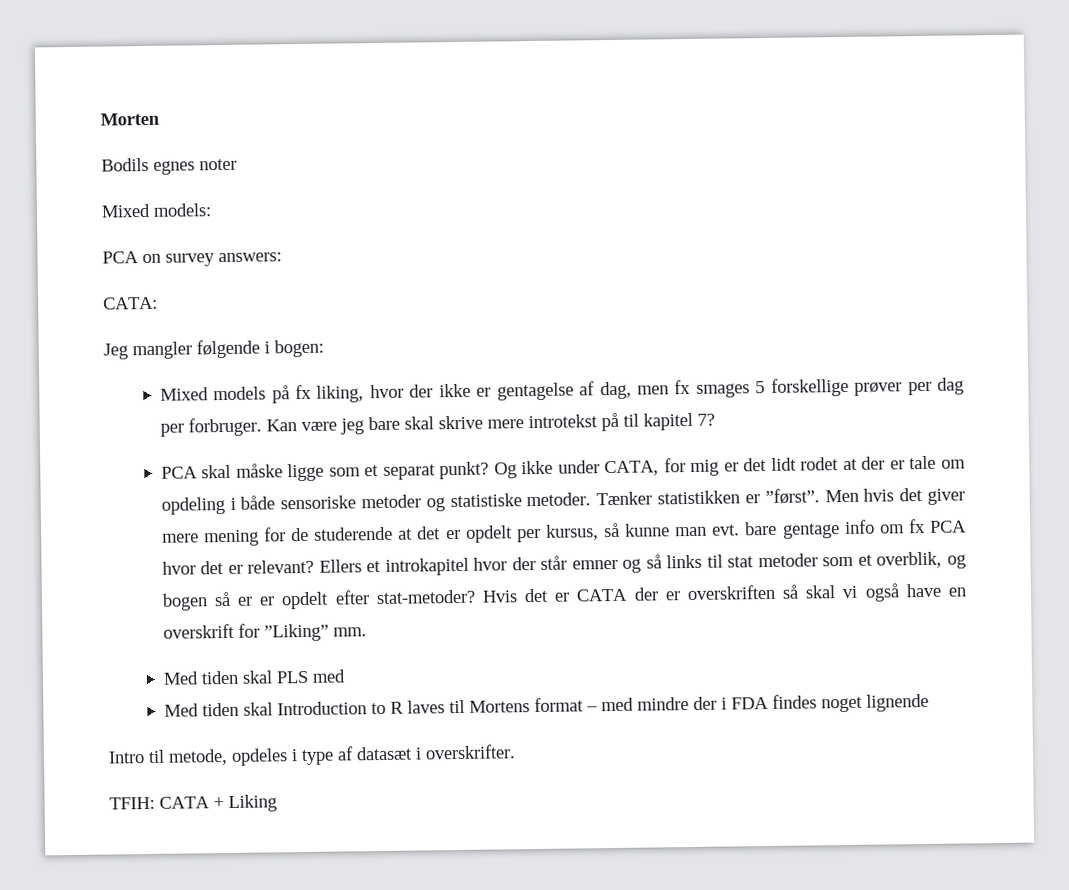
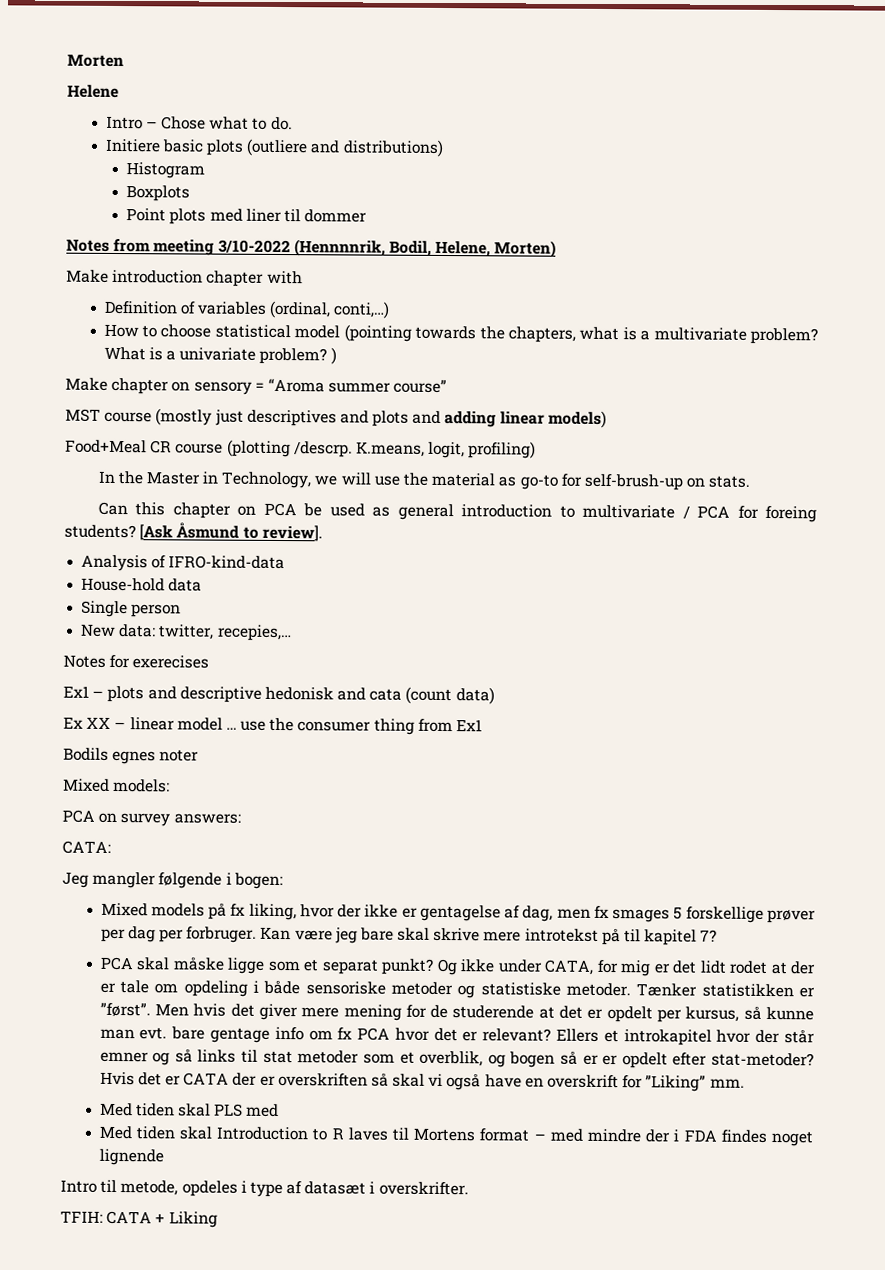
+ Helene
+ Intro – Chose what to do.
+ Initiere basic plots (outliere and distributions)
+ Histogram
+ Boxplots
+ Point plots med liner til dommer
+ Notes from meeting 3/10-2022 (Hennnnrik, Bodil, Helene, Morten)
+ Make introduction chapter with
+ Definition of variables (ordinal, conti,…)
+ How to choose statistical model (pointing towards the chapters, what is a multivariate problem? What is a univariate problem? )
+ Make chapter on sensory = “Aroma summer course”
+ MST course (mostly just descriptives and plots and adding linear models)
+ Food+Meal CR course (plotting /descrp. K.means, logit, profiling)
+ In the Master in Technology, we will use the material as go-to for self-brush-up on stats.
+ Can this chapter on PCA be used as general introduction to multivariate / PCA for foreing students? [Ask Åsmund to review].
+ Analysis of IFRO-kind-data
+ House-hold data
+ Single person
+ New data: twitter, recepies,…
+ Notes for exerecises
+ Ex1 – plots and descriptive hedonisk and cata (count data)
+ Ex XX – linear model … use the consumer thing from Ex1

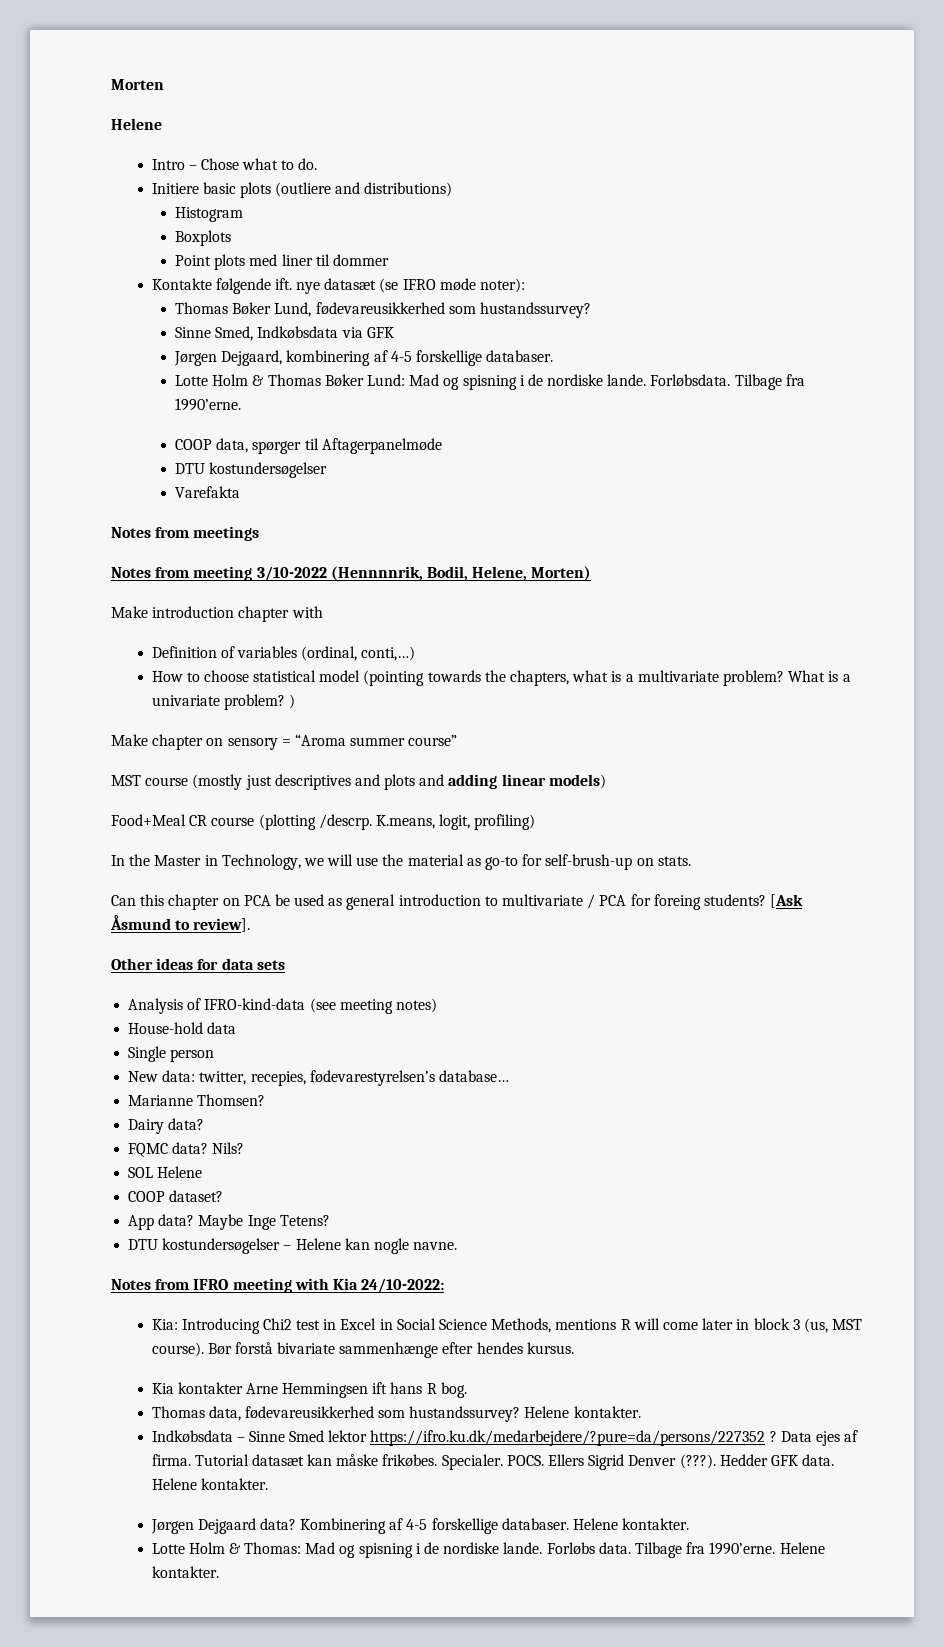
+ Kontakte følgende ift. nye datasæt (se IFRO møde noter):
+ Thomas Bøker Lund, fødevareusikkerhed som hustandssurvey?
+ Sinne Smed, Indkøbsdata via GFK
+ Jørgen Dejgaard, kombinering af 4-5 forskellige databaser.
+ Lotte Holm & Thomas Bøker Lund: Mad og spisning i de nordiske lande. Forløbsdata. Tilbage fra 1990’erne.
+ COOP data, spørger til Aftagerpanelmøde
+ DTU kostundersøgelser
+ Varefakta
+ Notes from meetings
+ Other ideas for data sets
- Analysis of IFRO-kind-data
+ Analysis of IFRO-kind-data (see meeting notes)
- New data: twitter, recepies,…
- Notes for exerecises
- Ex1 – plots and descriptive hedonisk and cata (count data)
- Ex XX – linear model … use the consumer thing from Ex1
- Bodils egnes noter
- Mixed models:
- PCA on survey answers:
- CATA:
- Jeg mangler følgende i bogen:
- Mixed models på fx liking, hvor der ikke er gentagelse af dag, men fx smages 5 forskellige prøver per dag per forbruger. Kan være jeg bare skal skrive mere introtekst på til kapitel 7?
- PCA skal måske ligge som et separat punkt? Og ikke under CATA, for mig er det lidt rodet at der er tale om opdeling i både sensoriske metoder og statistiske metoder. Tænker statistikken er ”først”. Men hvis det giver mere mening for de studerende at det er opdelt per kursus, så kunne man evt. bare gentage info om fx PCA hvor det er relevant? Ellers et introkapitel hvor der står emner og så links til stat metoder som et overblik, og bogen så er er opdelt efter stat-metoder? Hvis det er CATA der er overskriften så skal vi også have en overskrift for ”Liking” mm.
- Med tiden skal PLS med
- Med tiden skal Introduction to R laves til Mortens format – med mindre der i FDA findes noget lignende
- Intro til metode, opdeles i type af datasæt i overskrifter.
- TFIH: CATA + Liking
+ New data: twitter, recepies, fødevarestyrelsen’s database…
+ Marianne Thomsen?
+ Dairy data?
+ FQMC data? Nils?
+ SOL Helene
+ COOP dataset?
+ App data? Maybe Inge Tetens?
+ DTU kostundersøgelser – Helene kan nogle navne.
+ Notes from IFRO meeting with Kia 24/10-2022:
+ Kia: Introducing Chi2 test in Excel in Social Science Methods, mentions R will come later in block 3 (us, MST course). Bør forstå bivariate sammenhænge efter hendes kursus.
+ Kia kontakter Arne Hemmingsen ift hans R bog.
+ Thomas data, fødevareusikkerhed som hustandssurvey? Helene kontakter.
+ Indkøbsdata – Sinne Smed lektor https://ifro.ku.dk/medarbejdere/?pure=da/persons/227352 ? Data ejes af firma. Tutorial datasæt kan måske frikøbes. Specialer. POCS. Ellers Sigrid Denver (???). Hedder GFK data. Helene kontakter.
+ Jørgen Dejgaard data? Kombinering af 4-5 forskellige databaser. Helene kontakter.
+ Lotte Holm & Thomas: Mad og spisning i de nordiske lande. Forløbs data. Tilbage fra 1990’erne. Helene kontakter.

